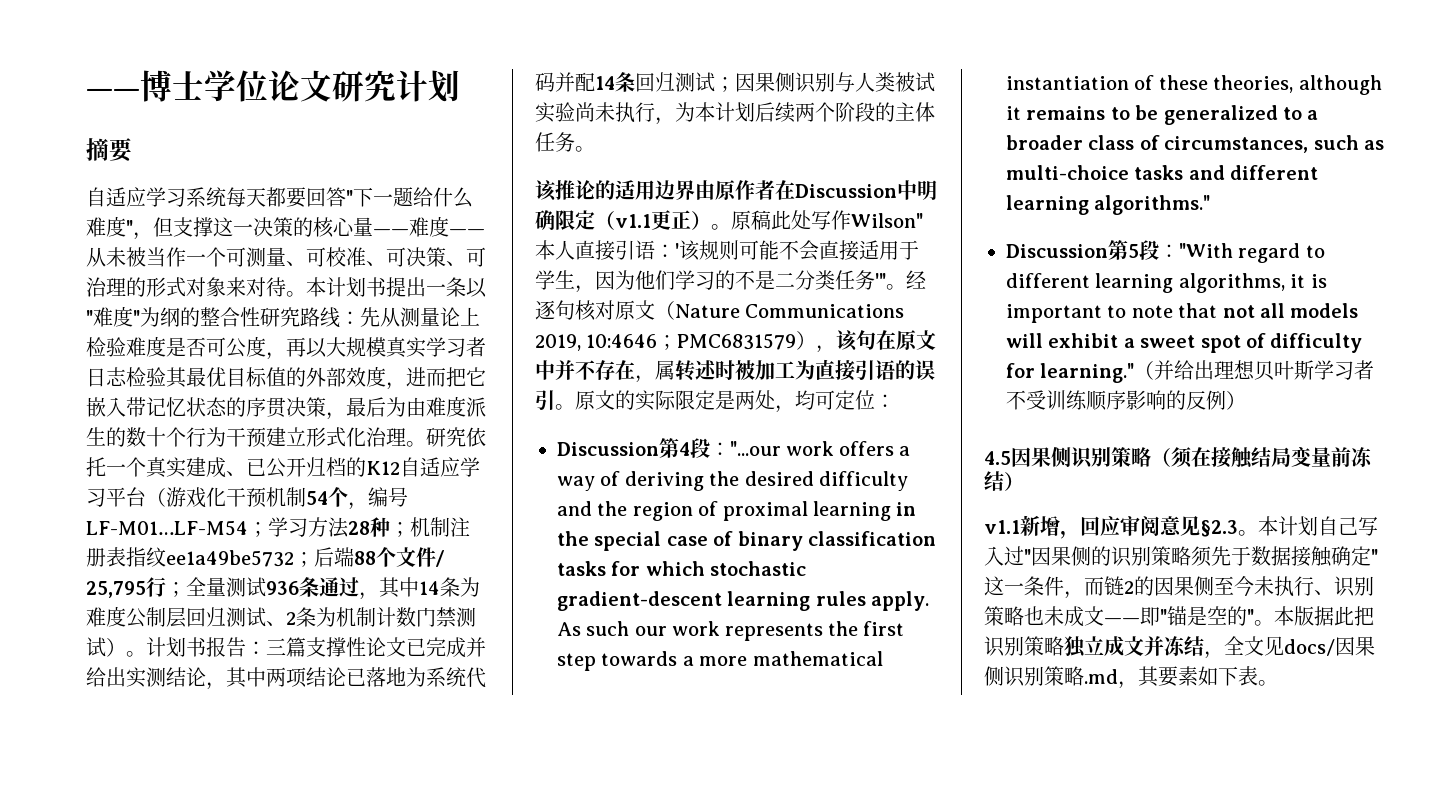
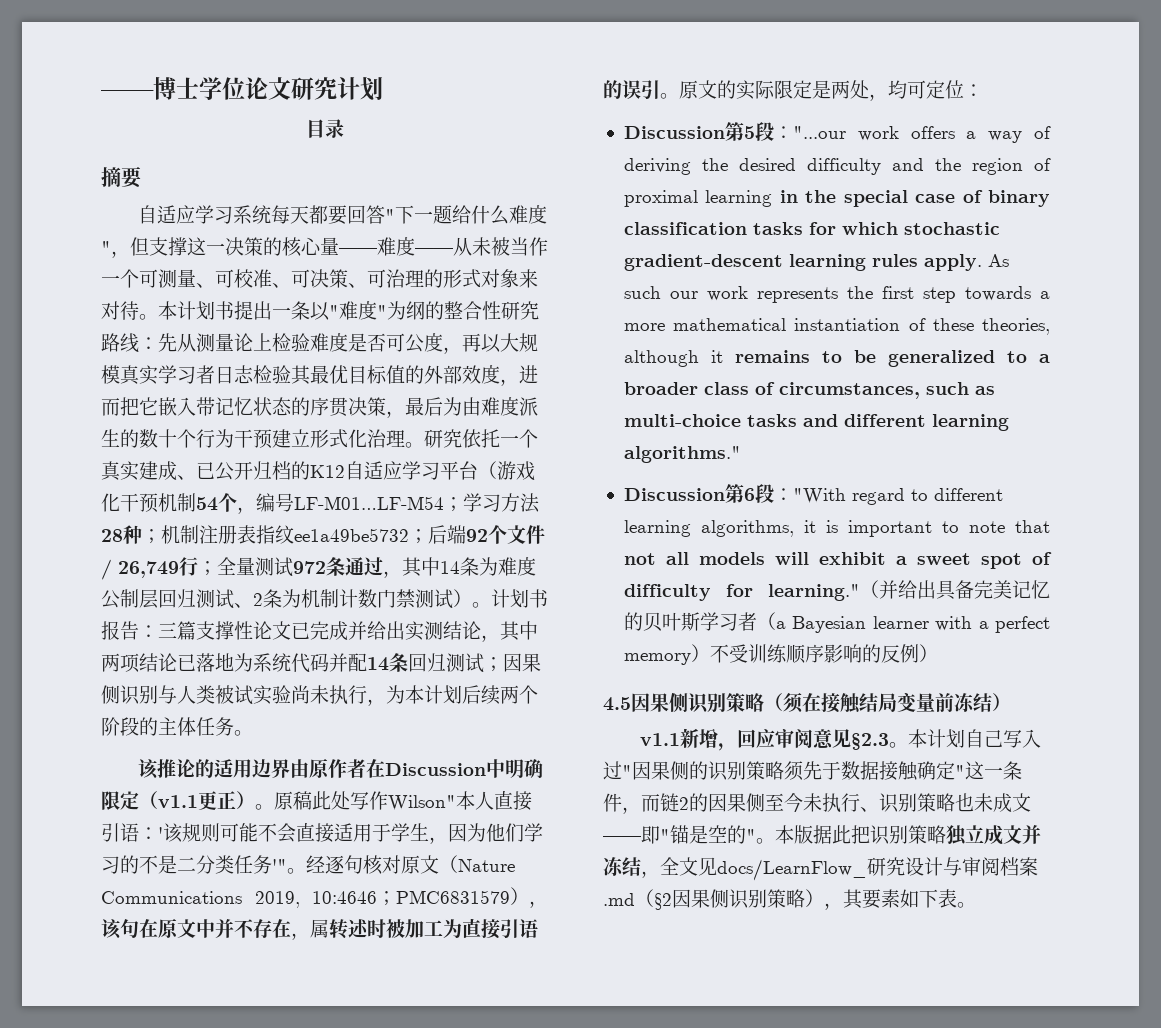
+ 目录
- 研究依托一个真实建成、已公开归档的K12自适应学习平台（游戏化干预机制54个，编号LF-M01…LF-M54；学习方法28种；机制注册表指纹ee1a49be5732；后端88个文件/ 25,795行；全量测试936条通过，其中14条为难度公制层回归测试、2条为机制计数门禁测试）。
+ 研究依托一个真实建成、已公开归档的K12自适应学习平台（游戏化干预机制54个，编号LF-M01…LF-M54；学习方法28种；机制注册表指纹ee1a49be5732；后端92个文件/ 26,749行；全量测试972条通过，其中14条为难度公制层回归测试、2条为机制计数门禁测试）。
- Discussion第4段："...our work offers a way of deriving the desired difficulty and the region of proximal learning in the special case of binary classification tasks for which stochastic gradient-descent learning rules apply.
+ Discussion第5段："...our work offers a way of deriving the desired difficulty and the region of proximal learning in the special case of binary classification tasks for which stochastic gradient-descent learning rules apply.
- Discussion第5段："With regard to different learning algorithms, it is important to note that not all models will exhibit a sweet spot of difficulty for learning."
+ Discussion第6段："With regard to different learning algorithms, it is important to note that not all models will exhibit a sweet spot of difficulty for learning."
- （并给出理想贝叶斯学习者不受训练顺序影响的反例）
+ （并给出具备完美记忆的贝叶斯学习者（a Bayesian learner with a perfect memory）不受训练顺序影响的反例）
- 本版据此把识别策略独立成文并冻结，全文见docs/因果侧识别策略.md，其要素如下表。
+ 本版据此把识别策略独立成文并冻结，全文见docs/LearnFlow_研究设计与审阅档案.md（§2因果侧识别策略），其要素如下表。

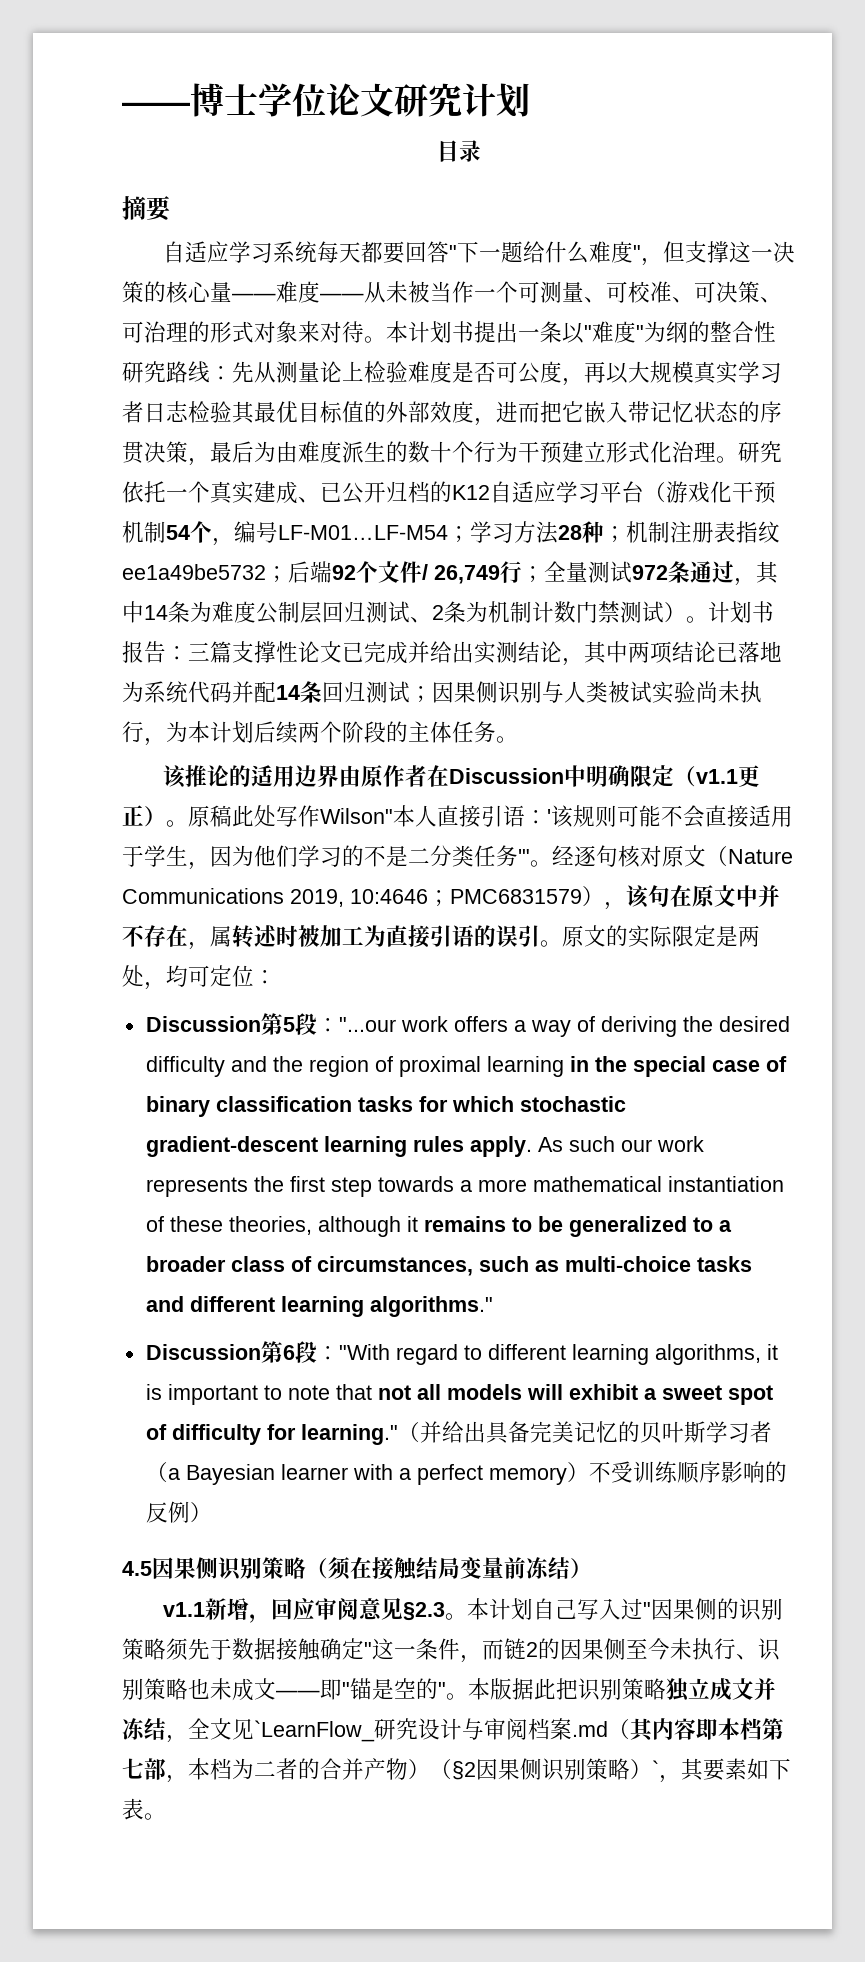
- 本版据此把识别策略独立成文并冻结，全文见docs/LearnFlow_研究设计与审阅档案.md（§2因果侧识别策略），其要素如下表。
+ 本版据此把识别策略独立成文并冻结，全文见`LearnFlow_研究设计与审阅档案.md（其内容即本档第七部，本档为二者的合并产物）（§2因果侧识别策略）`，其要素如下表。

